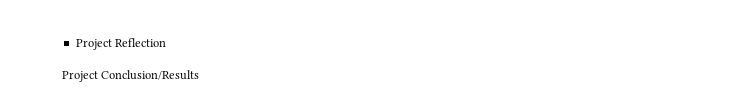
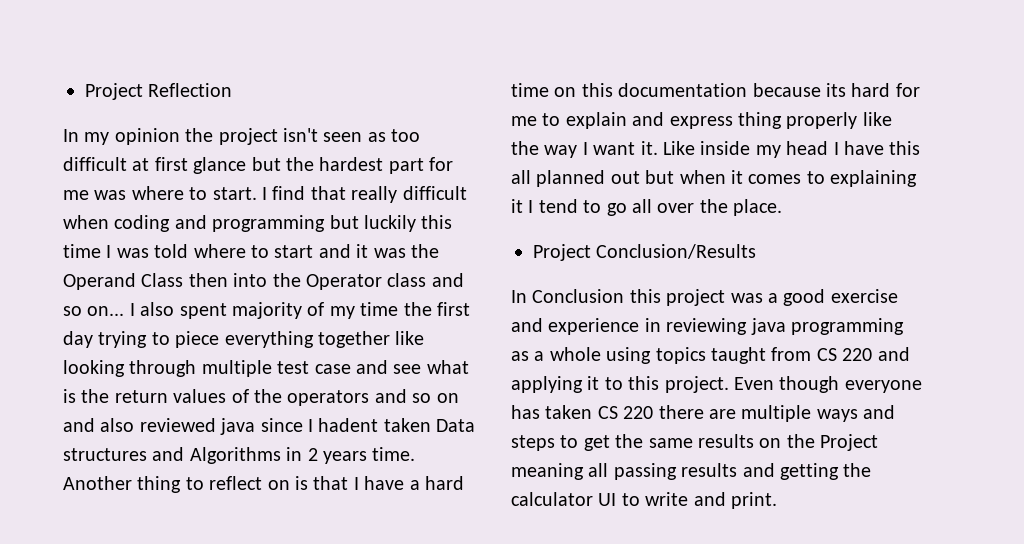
+ In my opinion the project isn't seen as too difficult at first glance but the hardest part for me was where to start. I find that really difficult when coding and programming but luckily this time I was told where to start and it was the Operand Class then into the Operator class and so on... I also spent majority of my time the first day trying to piece everything together like looking through multiple test case and see what is the return values of the operators and so on and also reviewed java since I hadent taken Data structures and Algorithms in 2 years time. Another thing to reflect on is that I have a hard time on this documentation because its hard for me to explain and express thing properly like the way I want it. Like inside my head I have this all planned out but when it comes to explaining it I tend to go all over the place.
  Project Conclusion/Results
+ In Conclusion this project was a good exercise and experience in reviewing java programming as a whole using topics taught from CS 220 and applying it to this project. Even though everyone has taken CS 220 there are multiple ways and steps to get the same results on the Project meaning all passing results and getting the calculator UI to write and print.

